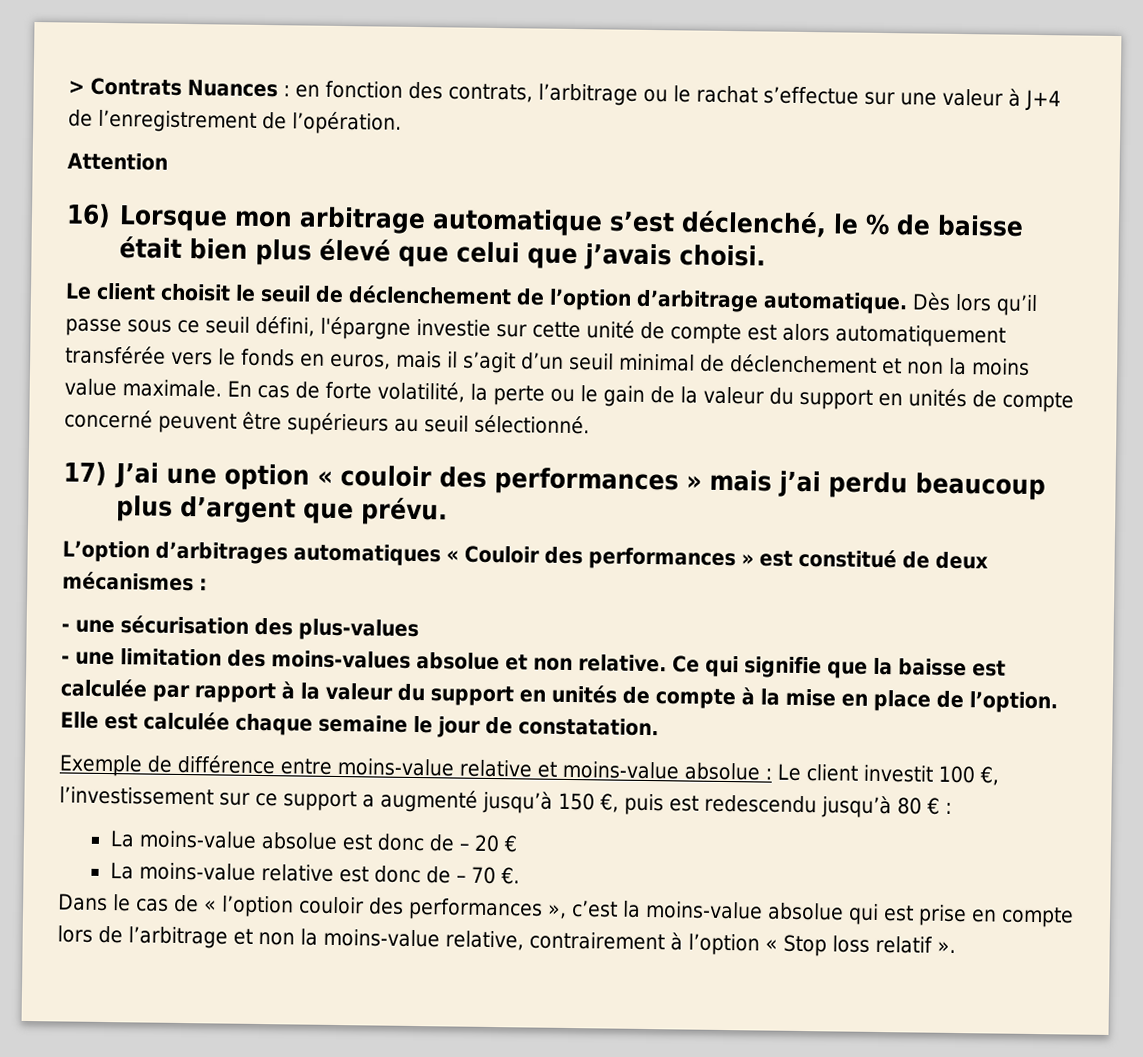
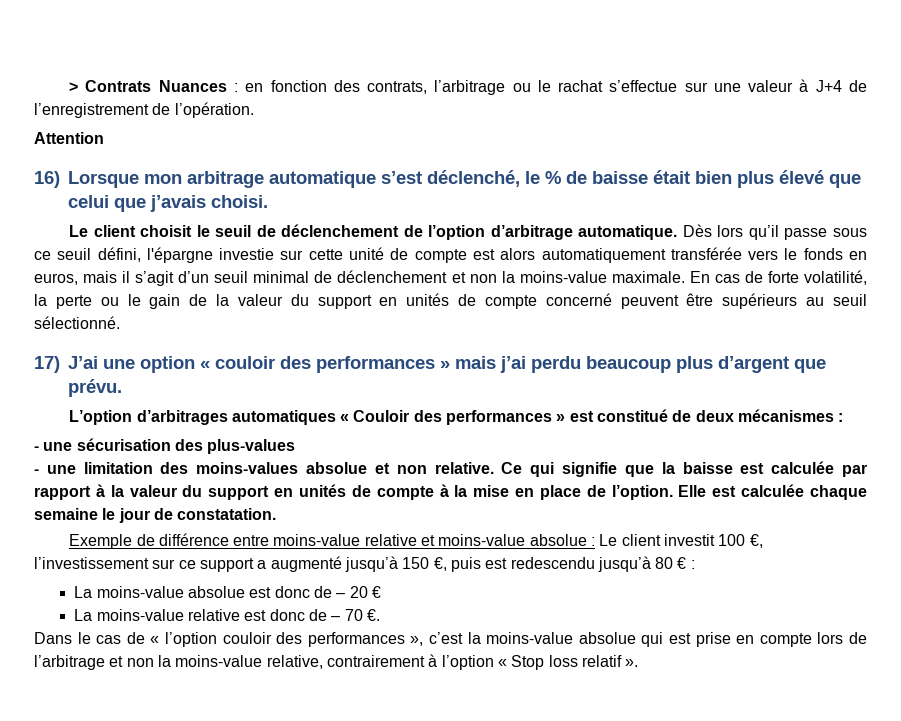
- Dès lors qu’il passe sous ce seuil défini, l'épargne investie sur cette unité de compte est alors automatiquement transférée vers le fonds en euros, mais il s’agit d’un seuil minimal de déclenchement et non la moins value maximale.
+ Dès lors qu’il passe sous ce seuil défini, l'épargne investie sur cette unité de compte est alors automatiquement transférée vers le fonds en euros, mais il s’agit d’un seuil minimal de déclenchement et non la moins-value maximale.

